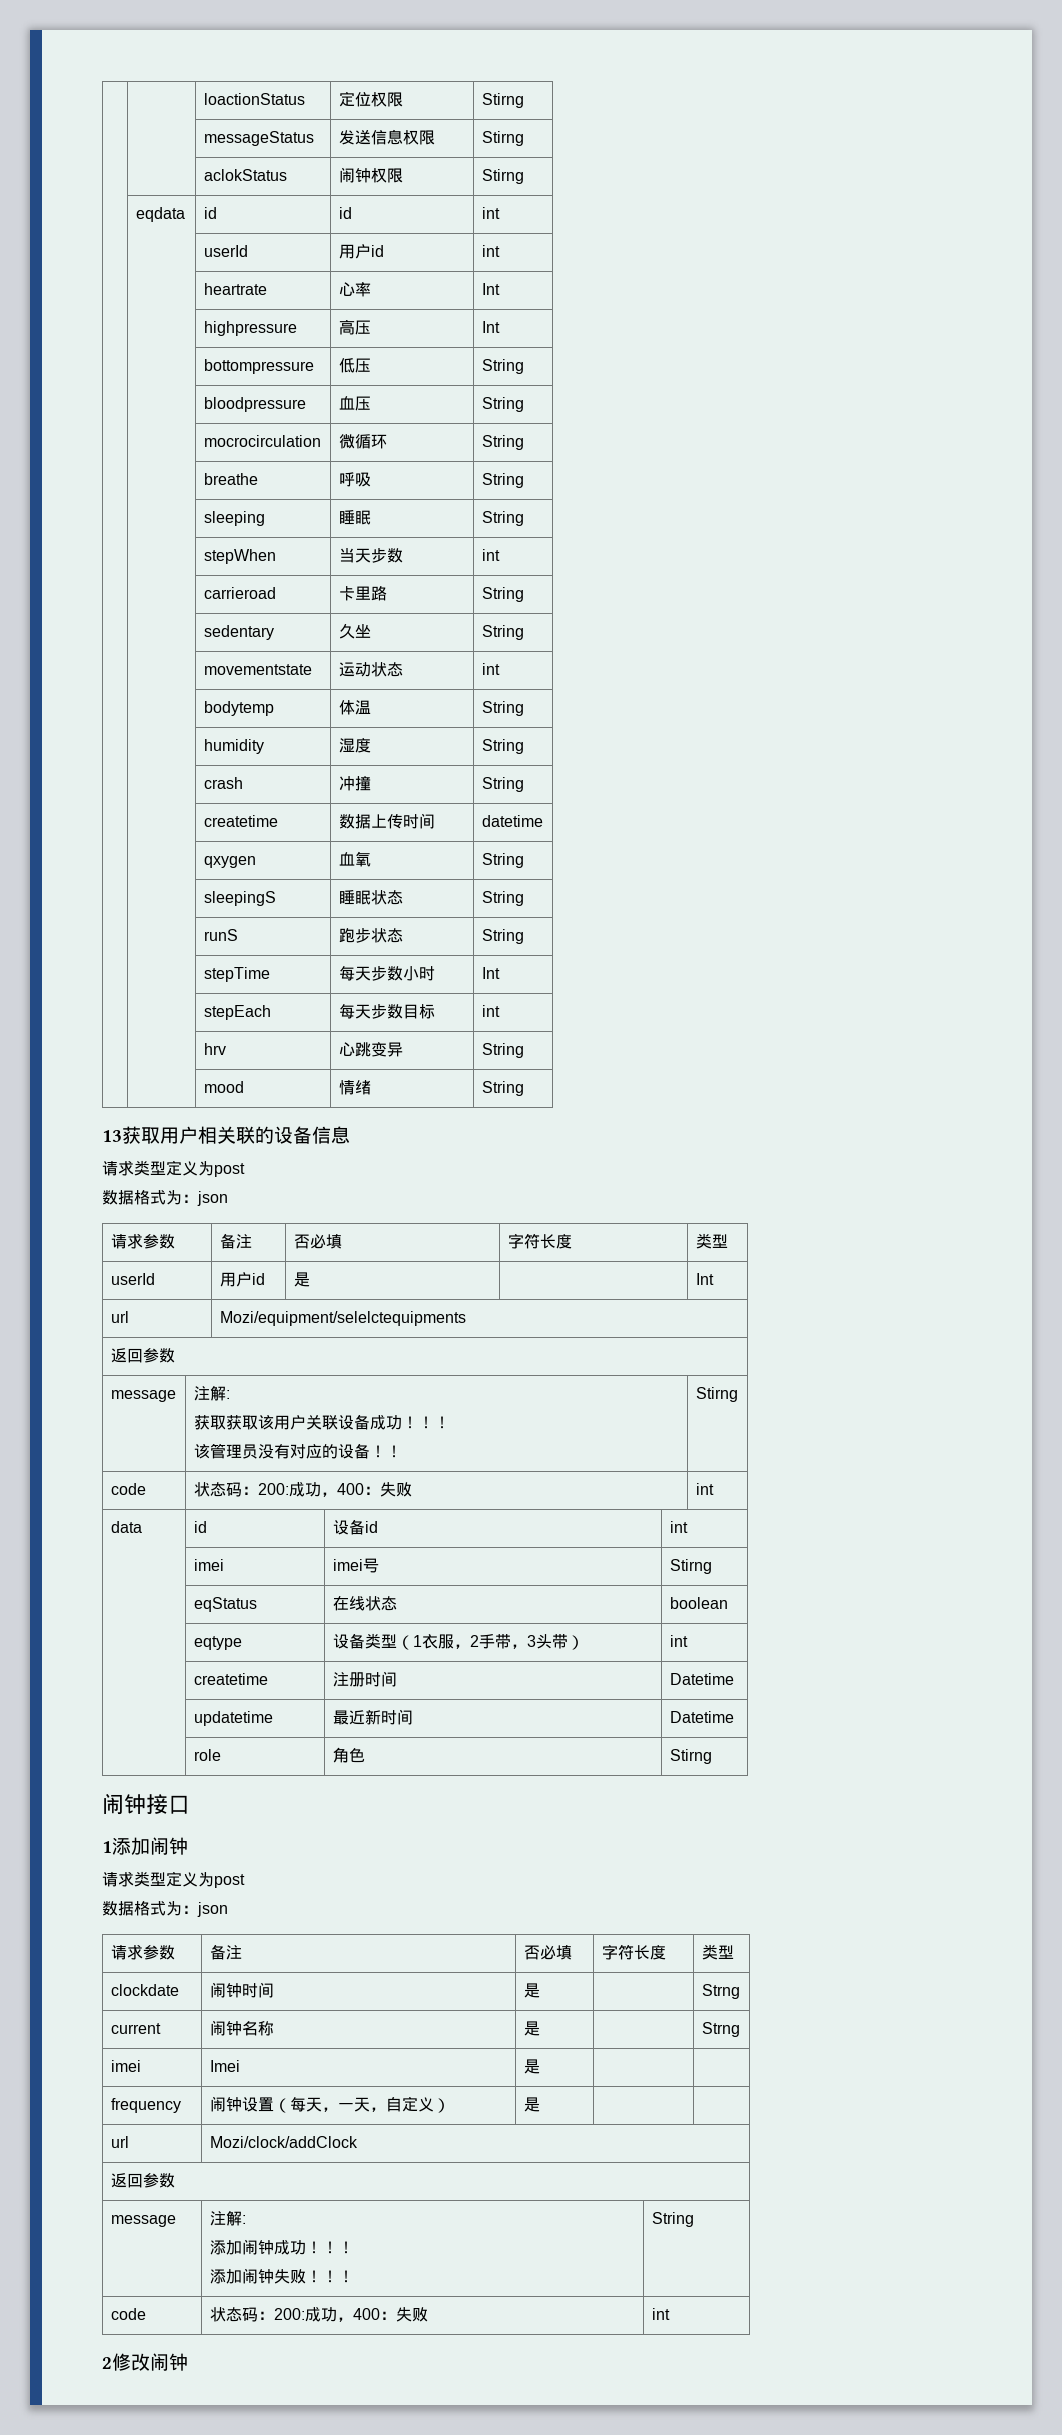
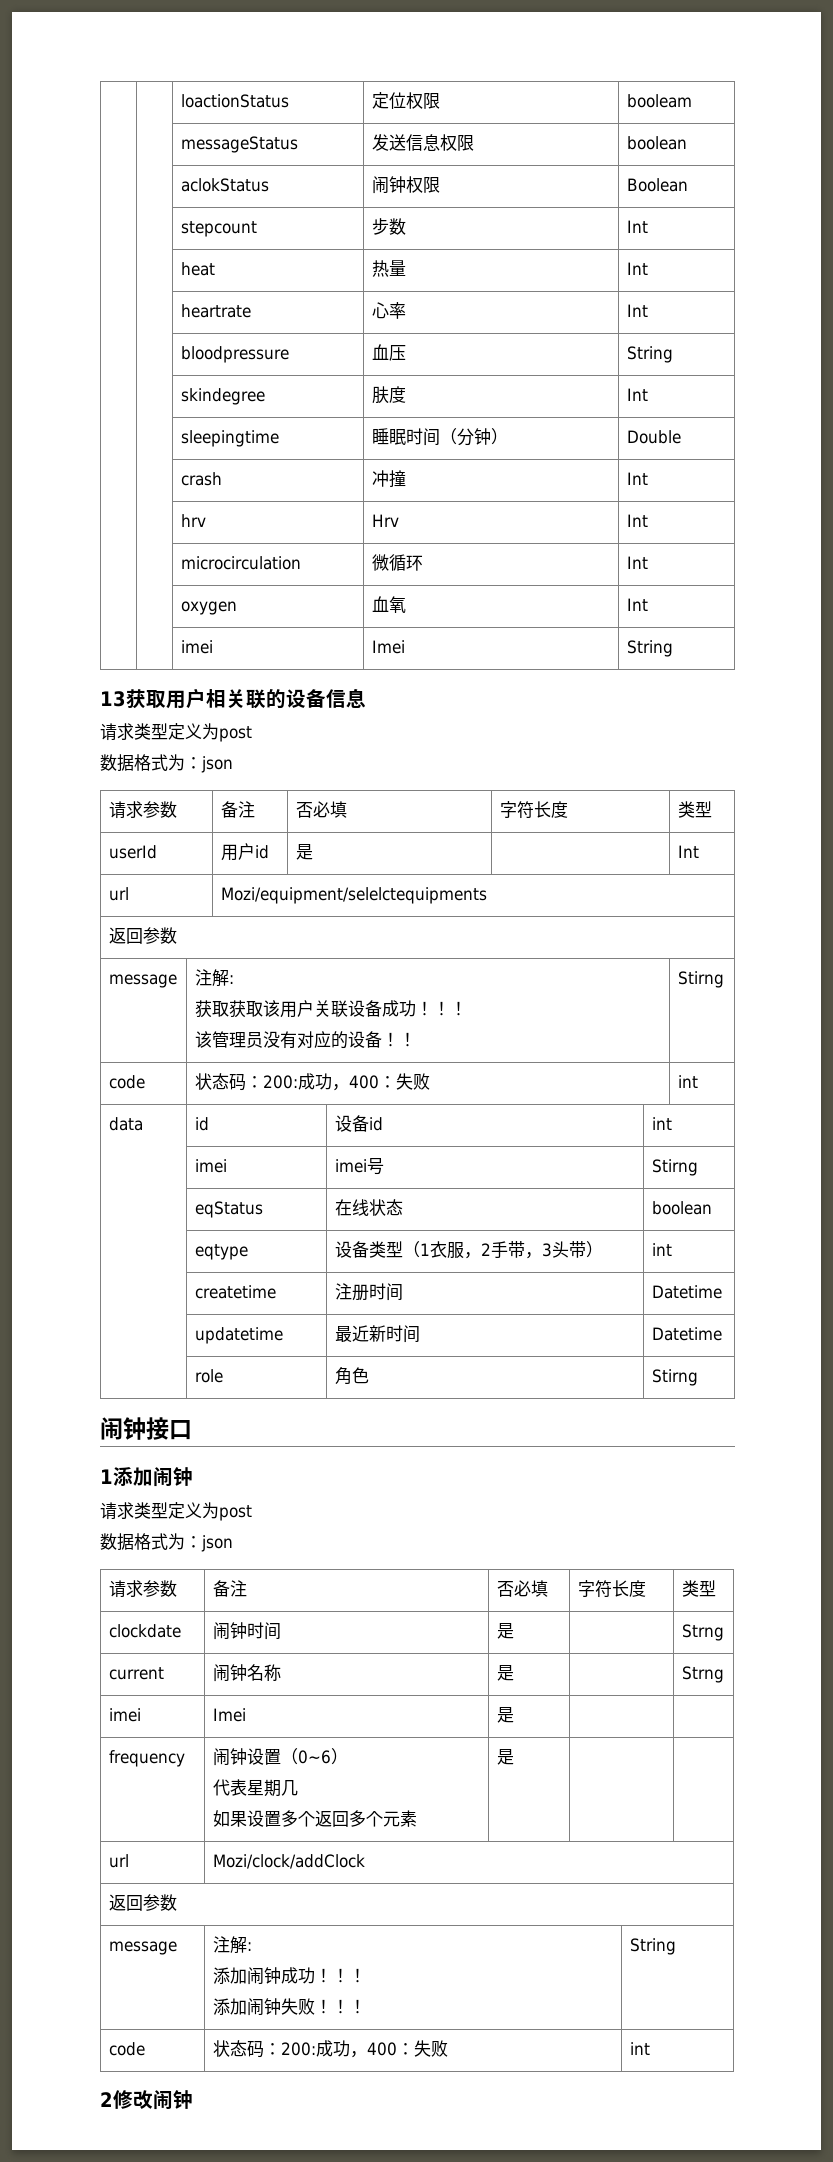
- | | loactionStatus | 定位权限 | Stirng
+ | | loactionStatus | 定位权限 | booleam
- | | messageStatus | 发送信息权限 | Stirng
+ | | messageStatus | 发送信息权限 | boolean
- | | aclokStatus | 闹钟权限 | Stirng
- | eqdata | id | id | int
- | | userId | 用户id | int
+ | | aclokStatus | 闹钟权限 | Boolean
+ | | stepcount | 步数 | Int
+ | | heat | 热量 | Int
  | | heartrate | 心率 | Int
- | | highpressure | 高压 | Int
- | | bottompressure | 低压 | String
  | | bloodpressure | 血压 | String
- | | mocrocirculation | 微循环 | String
- | | breathe | 呼吸 | String
- | | sleeping | 睡眠 | String
- | | stepWhen | 当天步数 | int
- | | carrieroad | 卡里路 | String
- | | sedentary | 久坐 | String
- | | movementstate | 运动状态 | int
- | | bodytemp | 体温 | String
- | | humidity | 湿度 | String
- | | crash | 冲撞 | String
- | | createtime | 数据上传时间 | datetime
- | | qxygen | 血氧 | String
- | | sleepingS | 睡眠状态 | String
- | | runS | 跑步状态 | String
- | | stepTime | 每天步数小时 | Int
- | | stepEach | 每天步数目标 | int
- | | hrv | 心跳变异 | String
- | | mood | 情绪 | String
+ | | skindegree | 肤度 | Int
+ | | sleepingtime | 睡眠时间（分钟） | Double
+ | | crash | 冲撞 | Int
+ | | hrv | Hrv | Int
+ | | microcirculation | 微循环 | Int
+ | | oxygen | 血氧 | Int
+ | | imei | Imei | String
- frequency | 闹钟设置（每天，一天，自定义） | 是 | |
+ frequency | 闹钟设置（0~6）
+ 代表星期几
+ 如果设置多个返回多个元素 | 是 | |

